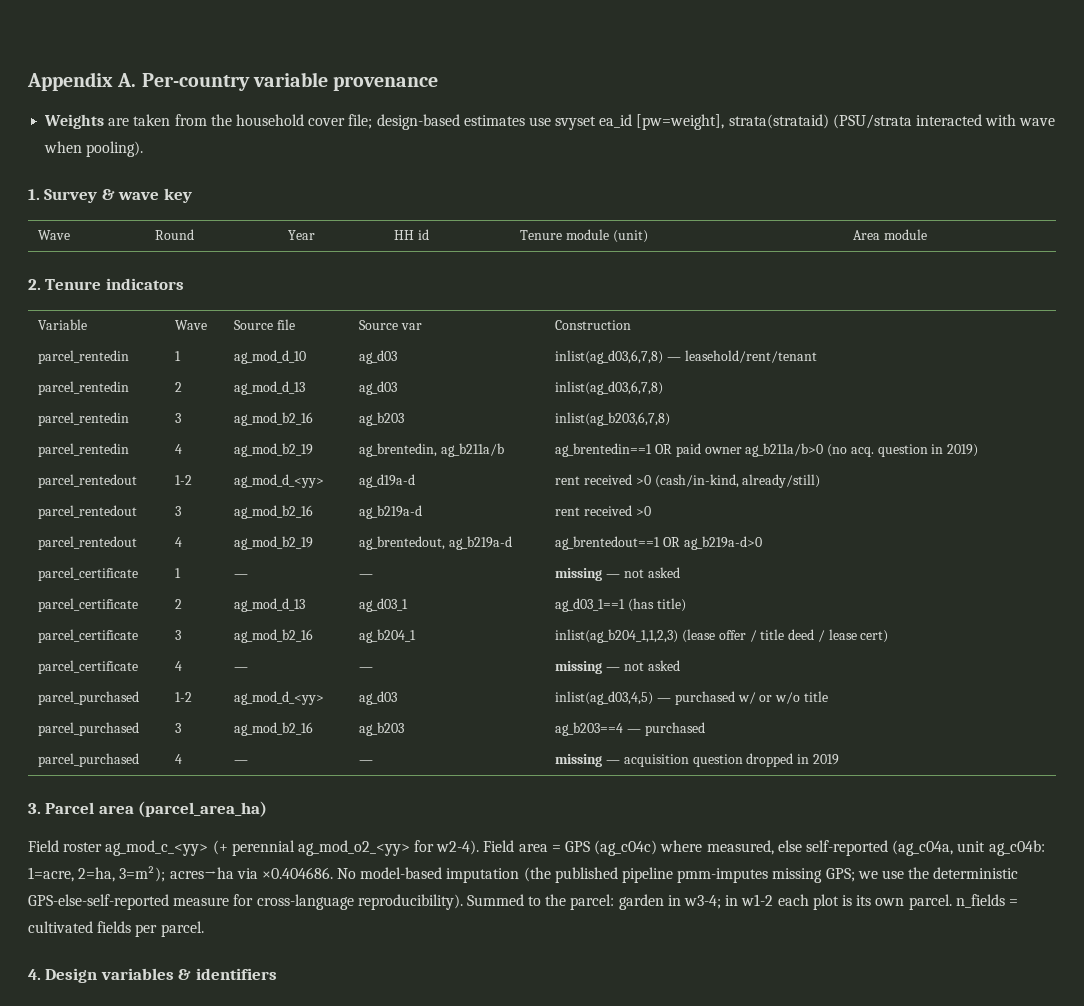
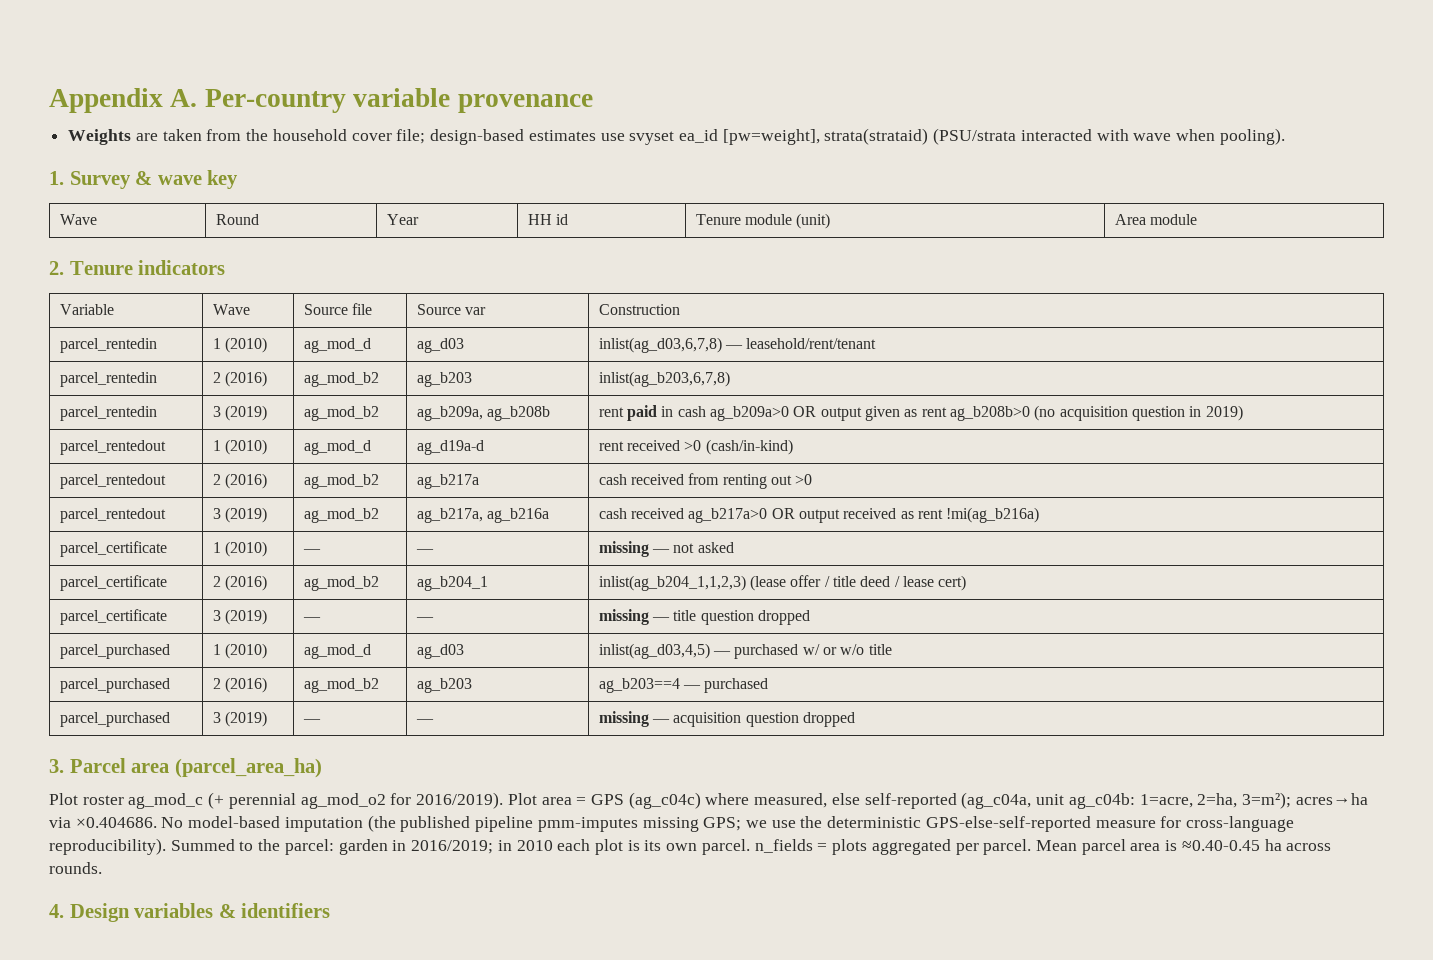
- parcel_rentedin | 1 | ag_mod_d_10 | ag_d03 | inlist(ag_d03,6,7,8) — leasehold/rent/tenant
+ parcel_rentedin | 1 (2010) | ag_mod_d | ag_d03 | inlist(ag_d03,6,7,8) — leasehold/rent/tenant
- parcel_rentedin | 2 | ag_mod_d_13 | ag_d03 | inlist(ag_d03,6,7,8)
- parcel_rentedin | 3 | ag_mod_b2_16 | ag_b203 | inlist(ag_b203,6,7,8)
- parcel_rentedin | 4 | ag_mod_b2_19 | ag_brentedin, ag_b211a/b | ag_brentedin==1 OR paid owner ag_b211a/b>0 (no acq. question in 2019)
+ parcel_rentedin | 2 (2016) | ag_mod_b2 | ag_b203 | inlist(ag_b203,6,7,8)
+ parcel_rentedin | 3 (2019) | ag_mod_b2 | ag_b209a, ag_b208b | rent paid in cash ag_b209a>0 OR output given as rent ag_b208b>0 (no acquisition question in 2019)
- parcel_rentedout | 1-2 | ag_mod_d_<yy> | ag_d19a-d | rent received >0 (cash/in-kind, already/still)
- parcel_rentedout | 3 | ag_mod_b2_16 | ag_b219a-d | rent received >0
- parcel_rentedout | 4 | ag_mod_b2_19 | ag_brentedout, ag_b219a-d | ag_brentedout==1 OR ag_b219a-d>0
+ parcel_rentedout | 1 (2010) | ag_mod_d | ag_d19a-d | rent received >0 (cash/in-kind)
+ parcel_rentedout | 2 (2016) | ag_mod_b2 | ag_b217a | cash received from renting out >0
+ parcel_rentedout | 3 (2019) | ag_mod_b2 | ag_b217a, ag_b216a | cash received ag_b217a>0 OR output received as rent !mi(ag_b216a)
- parcel_certificate | 1 | — | — | missing — not asked
+ parcel_certificate | 1 (2010) | — | — | missing — not asked
- parcel_certificate | 2 | ag_mod_d_13 | ag_d03_1 | ag_d03_1==1 (has title)
- parcel_certificate | 3 | ag_mod_b2_16 | ag_b204_1 | inlist(ag_b204_1,1,2,3) (lease offer / title deed / lease cert)
+ parcel_certificate | 2 (2016) | ag_mod_b2 | ag_b204_1 | inlist(ag_b204_1,1,2,3) (lease offer / title deed / lease cert)
- parcel_certificate | 4 | — | — | missing — not asked
- parcel_purchased | 1-2 | ag_mod_d_<yy> | ag_d03 | inlist(ag_d03,4,5) — purchased w/ or w/o title
+ parcel_certificate | 3 (2019) | — | — | missing — title question dropped
+ parcel_purchased | 1 (2010) | ag_mod_d | ag_d03 | inlist(ag_d03,4,5) — purchased w/ or w/o title
- parcel_purchased | 3 | ag_mod_b2_16 | ag_b203 | ag_b203==4 — purchased
+ parcel_purchased | 2 (2016) | ag_mod_b2 | ag_b203 | ag_b203==4 — purchased
- parcel_purchased | 4 | — | — | missing — acquisition question dropped in 2019
+ parcel_purchased | 3 (2019) | — | — | missing — acquisition question dropped
- Field roster ag_mod_c_<yy> (+ perennial ag_mod_o2_<yy> for w2-4). Field area = GPS (ag_c04c) where measured, else self-reported (ag_c04a, unit ag_c04b: 1=acre, 2=ha, 3=m²); acres→ha via ×0.404686. No model-based imputation (the published pipeline pmm-imputes missing GPS; we use the deterministic GPS-else-self-reported measure for cross-language reproducibility).
+ Plot roster ag_mod_c (+ perennial ag_mod_o2 for 2016/2019). Plot area = GPS (ag_c04c) where measured, else self-reported (ag_c04a, unit ag_c04b: 1=acre, 2=ha, 3=m²); acres→ha via ×0.404686. No model-based imputation (the published pipeline pmm-imputes missing GPS; we use the deterministic GPS-else-self-reported measure for cross-language reproducibility).
- Summed to the parcel: garden in w3-4; in w1-2 each plot is its own parcel. n_fields = cultivated fields per parcel.
+ Summed to the parcel: garden in 2016/2019; in 2010 each plot is its own parcel. n_fields = plots aggregated per parcel. Mean parcel area is ≈0.40-0.45 ha across rounds.

